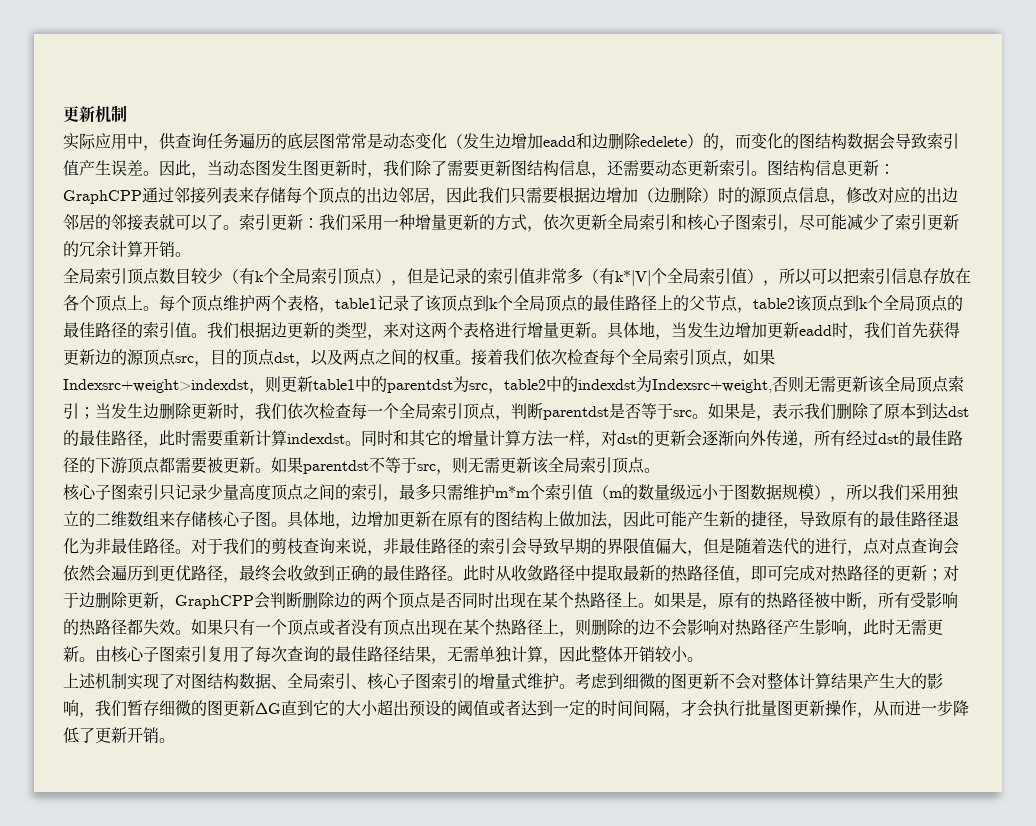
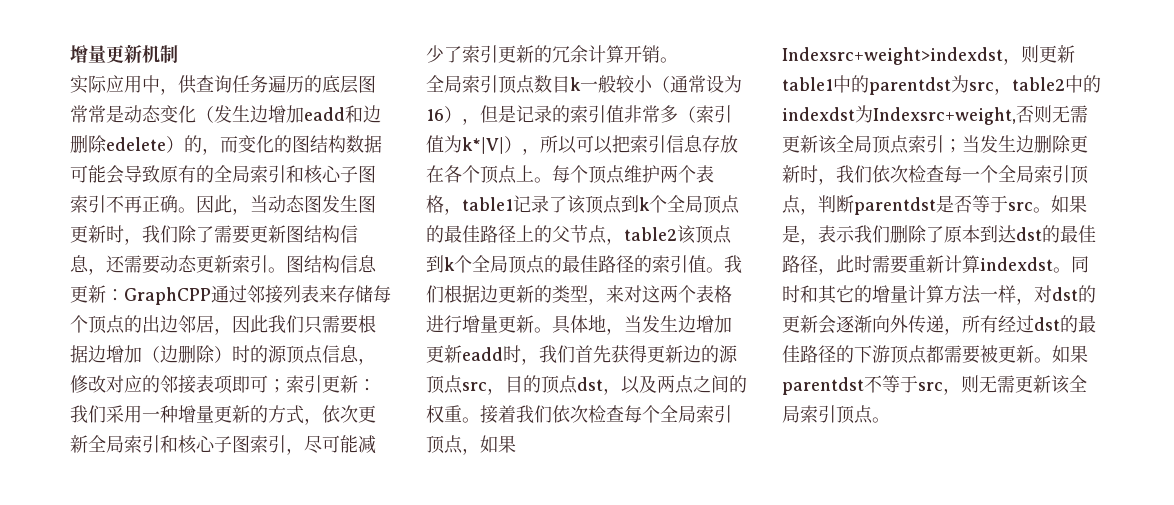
- 更新机制
+ 增量更新机制
- 实际应用中，供查询任务遍历的底层图常常是动态变化（发生边增加eadd和边删除edelete）的，而变化的图结构数据会导致索引值产生误差。
+ 实际应用中，供查询任务遍历的底层图常常是动态变化（发生边增加eadd和边删除edelete）的，而变化的图结构数据可能会导致原有的全局索引和核心子图索引不再正确。
- 图结构信息更新：GraphCPP通过邻接列表来存储每个顶点的出边邻居，因此我们只需要根据边增加（边删除）时的源顶点信息，修改对应的出边邻居的邻接表就可以了。索引更新：我们采用一种增量更新的方式，依次更新全局索引和核心子图索引，尽可能减少了索引更新的冗余计算开销。
+ 图结构信息更新：GraphCPP通过邻接列表来存储每个顶点的出边邻居，因此我们只需要根据边增加（边删除）时的源顶点信息，修改对应的邻接表项即可；索引更新：我们采用一种增量更新的方式，依次更新全局索引和核心子图索引，尽可能减少了索引更新的冗余计算开销。
- 全局索引顶点数目较少（有k个全局索引顶点），但是记录的索引值非常多（有k*|V|个全局索引值），所以可以把索引信息存放在各个顶点上。
+ 全局索引顶点数目k一般较小（通常设为16），但是记录的索引值非常多（索引值为k*|V|），所以可以把索引信息存放在各个顶点上。
- 核心子图索引只记录少量高度顶点之间的索引，最多只需维护m*m个索引值（m的数量级远小于图数据规模），所以我们采用独立的二维数组来存储核心子图。具体地，边增加更新在原有的图结构上做加法，因此可能产生新的捷径，导致原有的最佳路径退化为非最佳路径。对于我们的剪枝查询来说，非最佳路径的索引会导致早期的界限值偏大，但是随着迭代的进行，点对点查询会依然会遍历到更优路径，最终会收敛到正确的最佳路径。此时从收敛路径中提取最新的热路径值，即可完成对热路径的更新；对于边删除更新，GraphCPP会判断删除边的两个顶点是否同时出现在某个热路径上。如果是，原有的热路径被中断，所有受影响的热路径都失效。如果只有一个顶点或者没有顶点出现在某个热路径上，则删除的边不会影响对热路径产生影响，此时无需更新。由核心子图索引复用了每次查询的最佳路径结果，无需单独计算，因此整体开销较小。
- 上述机制实现了对图结构数据、全局索引、核心子图索引的增量式维护。考虑到细微的图更新不会对整体计算结果产生大的影响，我们暂存细微的图更新∆G直到它的大小超出预设的阈值或者达到一定的时间间隔，才会执行批量图更新操作，从而进一步降低了更新开销。

